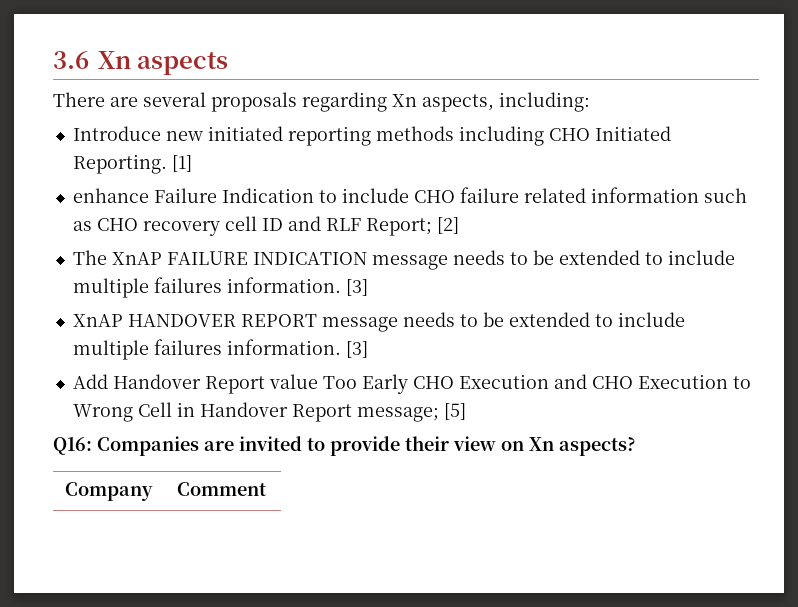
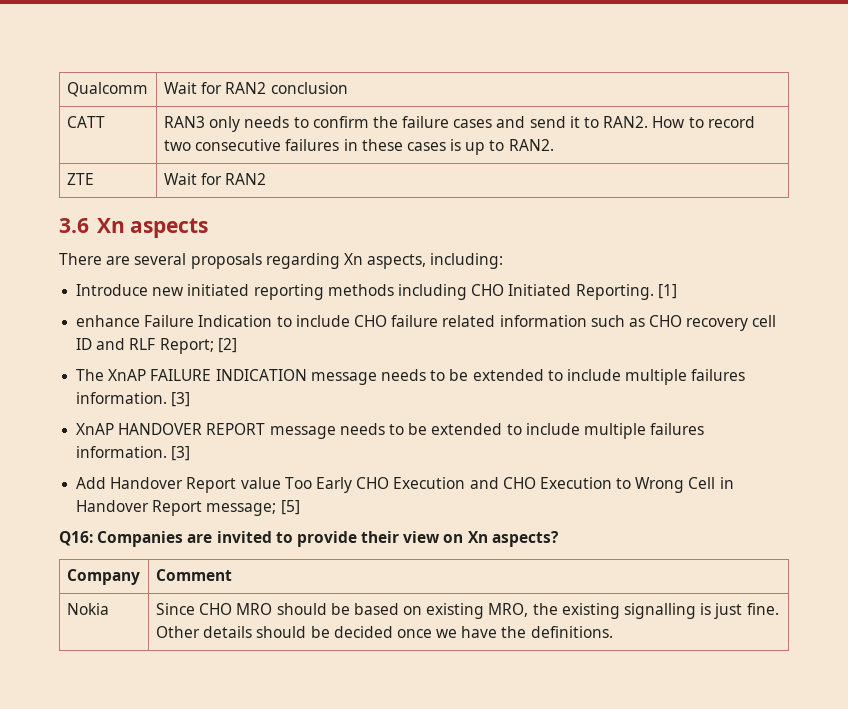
+ Qualcomm | Wait for RAN2 conclusion
+ CATT | RAN3 only needs to confirm the failure cases and send it to RAN2. How to record two consecutive failures in these cases is up to RAN2.
+ ZTE | Wait for RAN2
+ Nokia | Since CHO MRO should be based on existing MRO, the existing signalling is just fine. Other details should be decided once we have the definitions.

